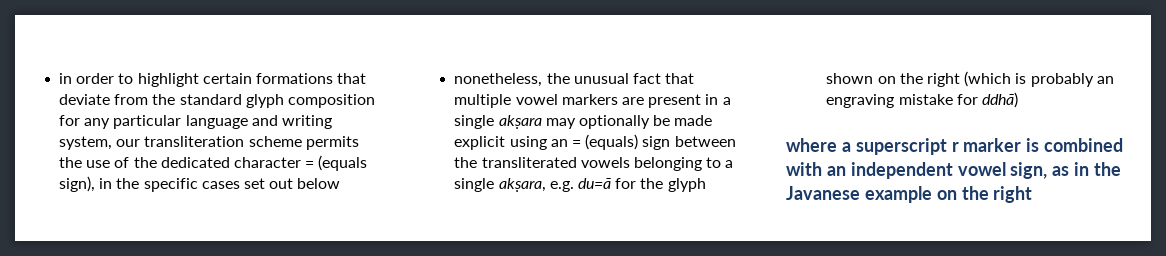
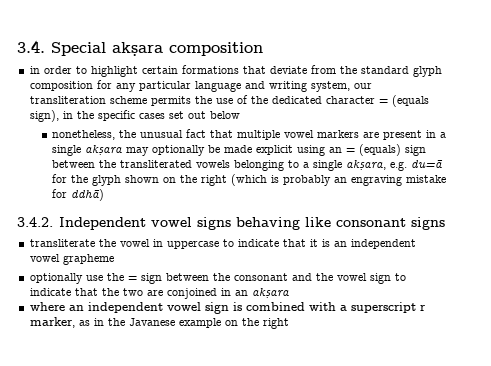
+ 3.4. Special akṣara composition
- where a superscript r marker is combined with an independent vowel sign, as in the Javanese example on the right
+ 3.4.2. Independent vowel signs behaving like consonant signs
+ transliterate the vowel in uppercase to indicate that it is an independent vowel grapheme
+ optionally use the = sign between the consonant and the vowel sign to indicate that the two are conjoined in an akṣara
+ where an independent vowel sign is combined with a superscript r marker, as in the Javanese example on the right

